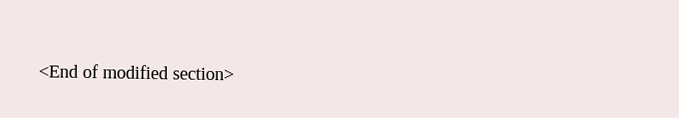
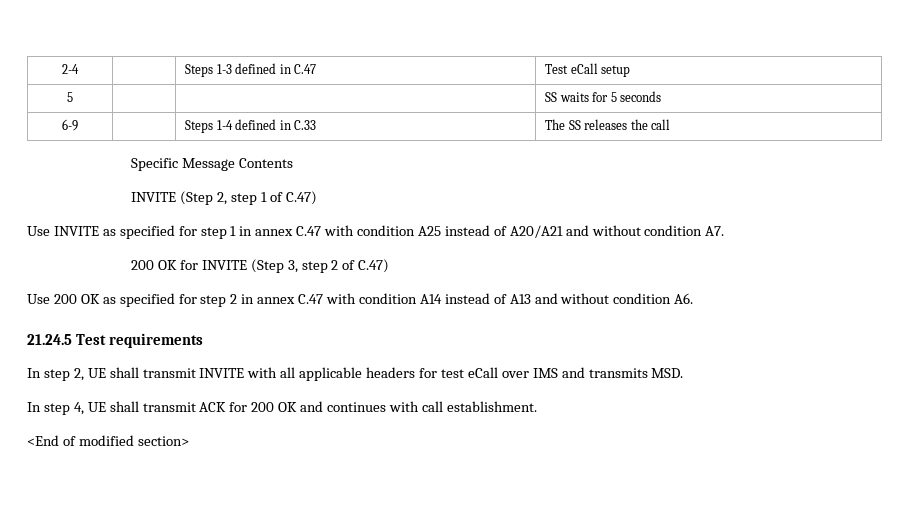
+ 2-4 | | Steps 1-3 defined in C.47 | Test eCall setup
+ 5 | | | SS waits for 5 seconds
+ 6-9 | | Steps 1-4 defined in C.33 | The SS releases the call
+ Specific Message Contents
+ INVITE (Step 2, step 1 of C.47)
+ Use INVITE as specified for step 1 in annex C.47 with condition A25 instead of A20/A21 and without condition A7.
+ 200 OK for INVITE (Step 3, step 2 of C.47)
+ Use 200 OK as specified for step 2 in annex C.47 with condition A14 instead of A13 and without condition A6.
+ 21.24.5 Test requirements
+ In step 2, UE shall transmit INVITE with all applicable headers for test eCall over IMS and transmits MSD.
+ In step 4, UE shall transmit ACK for 200 OK and continues with call establishment.

